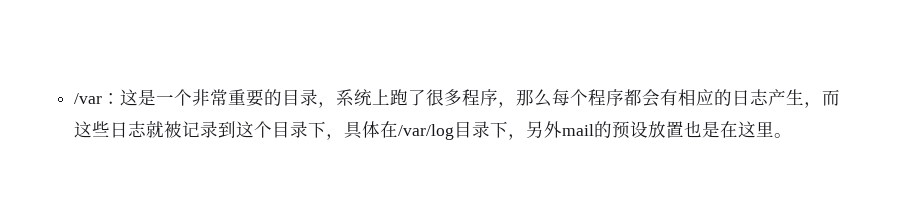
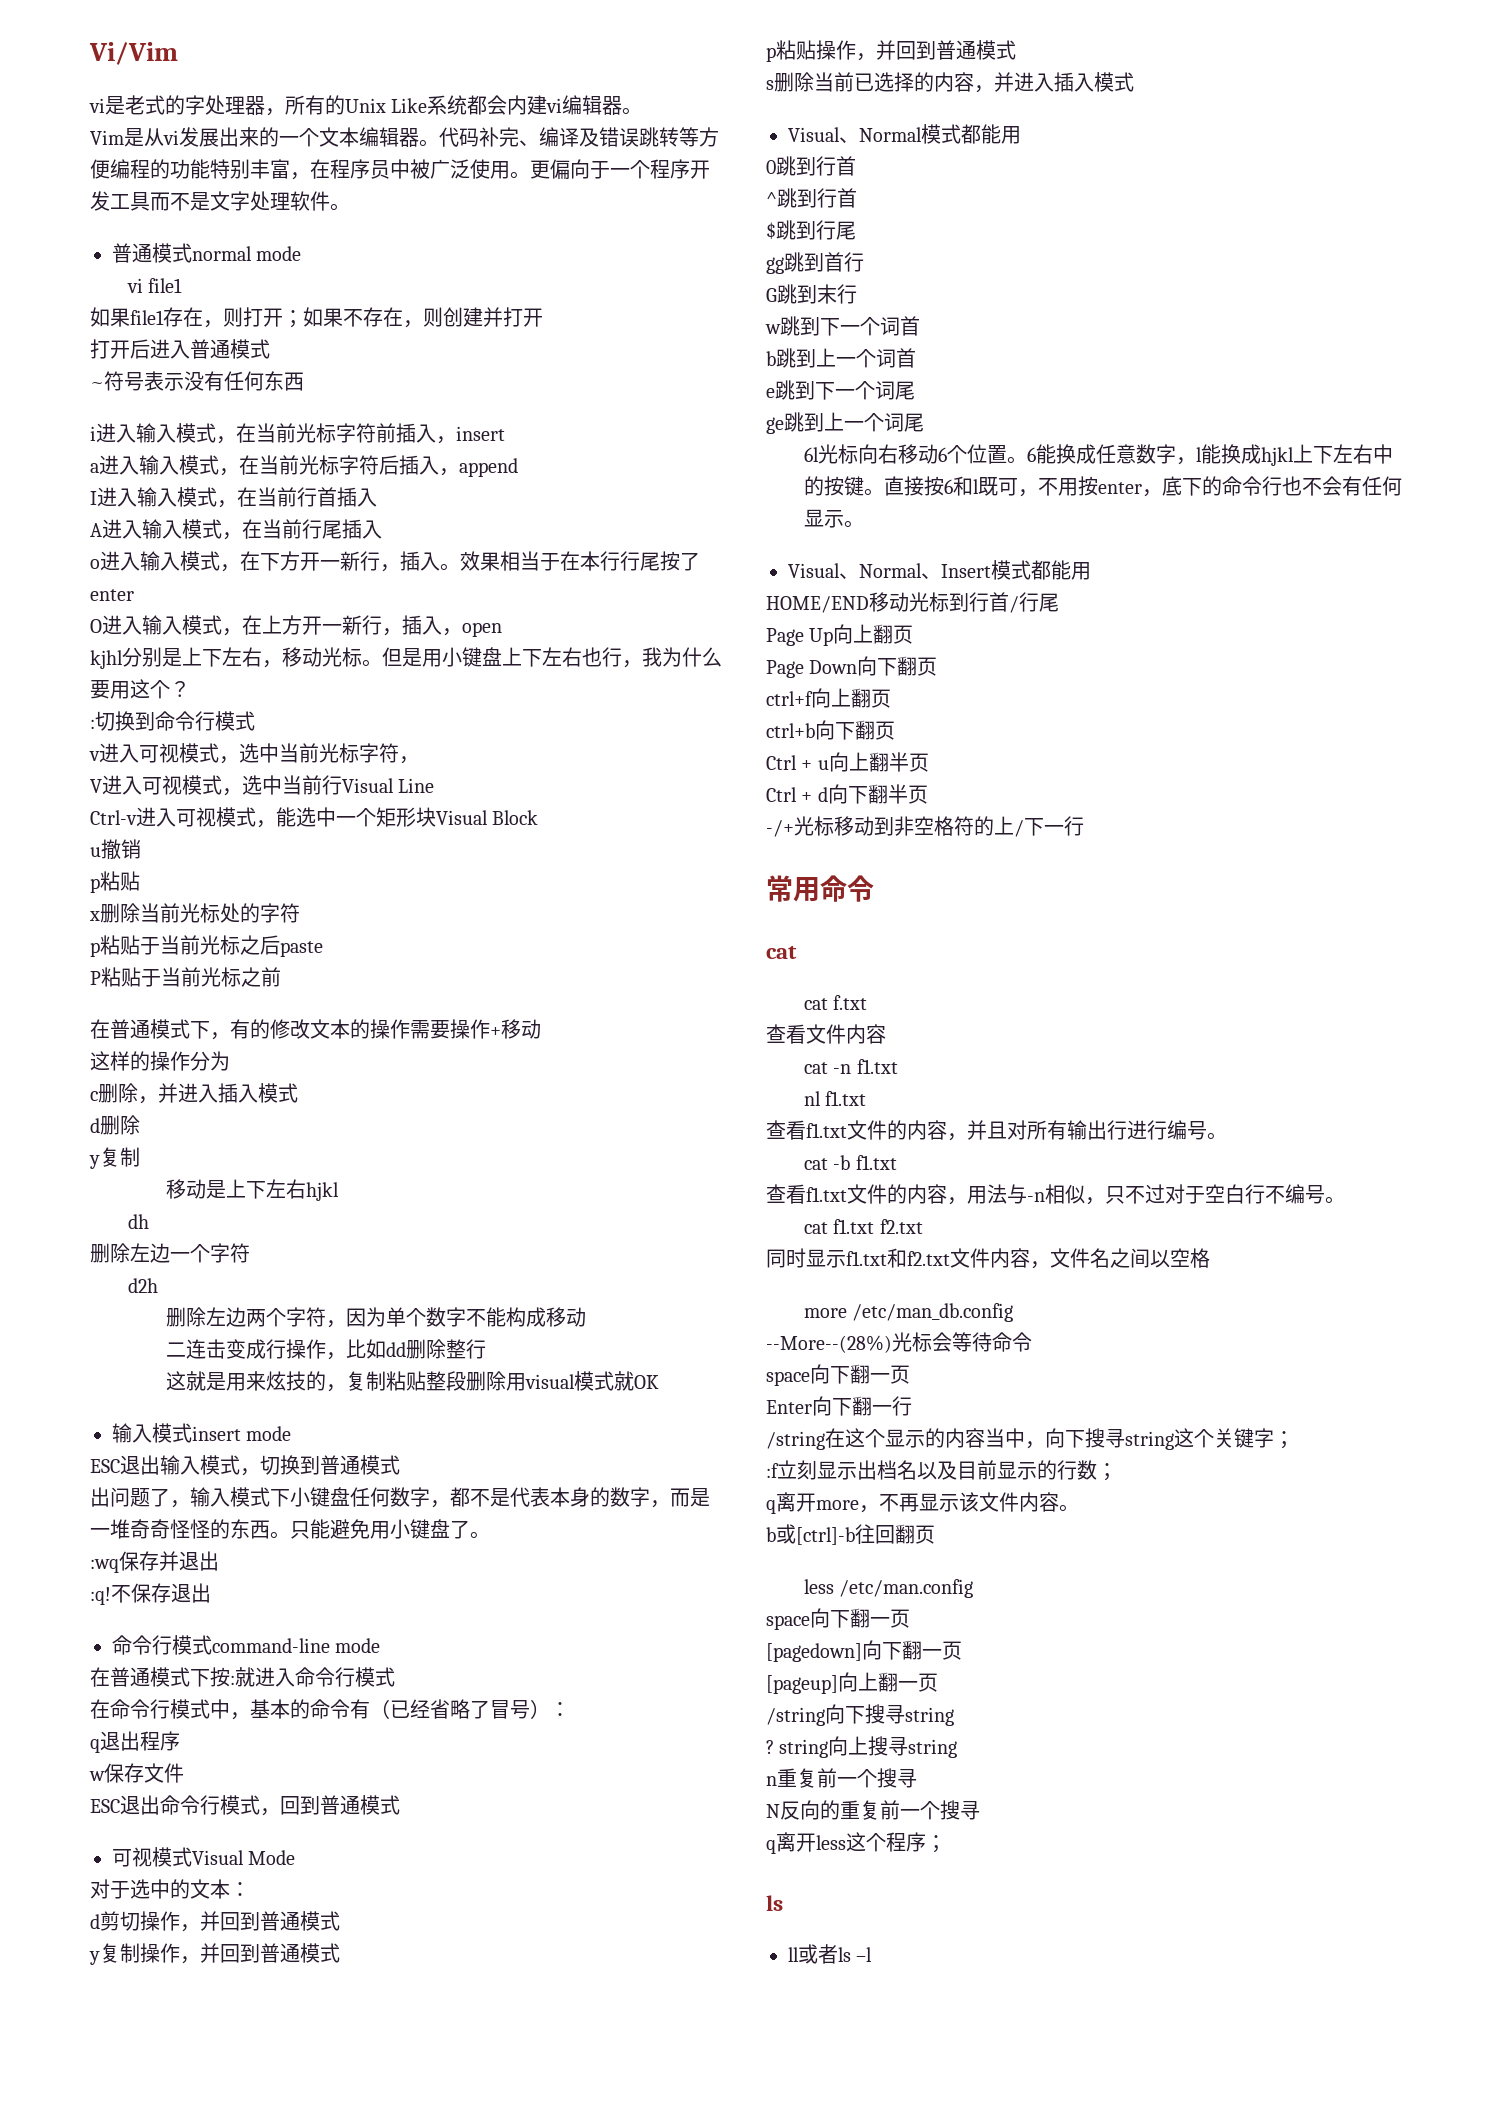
- /var：这是一个非常重要的目录，系统上跑了很多程序，那么每个程序都会有相应的日志产生，而这些日志就被记录到这个目录下，具体在/var/log目录下，另外mail的预设放置也是在这里。
+ Vi/Vim
+ vi是老式的字处理器，所有的Unix Like系统都会内建vi编辑器。
+ Vim是从vi发展出来的一个文本编辑器。代码补完、编译及错误跳转等方便编程的功能特别丰富，在程序员中被广泛使用。更偏向于一个程序开发工具而不是文字处理软件。
+ 普通模式normal mode
+ vi file1
+ 如果file1存在，则打开；如果不存在，则创建并打开
+ 打开后进入普通模式
+ ~符号表示没有任何东西
+ i进入输入模式，在当前光标字符前插入，insert
+ a进入输入模式，在当前光标字符后插入，append
+ I进入输入模式，在当前行首插入
+ A进入输入模式，在当前行尾插入
+ o进入输入模式，在下方开一新行，插入。效果相当于在本行行尾按了enter
+ O进入输入模式，在上方开一新行，插入，open
+ kjhl分别是上下左右，移动光标。但是用小键盘上下左右也行，我为什么要用这个？
+ :切换到命令行模式
+ v进入可视模式，选中当前光标字符，
+ V进入可视模式，选中当前行Visual Line
+ Ctrl-v进入可视模式，能选中一个矩形块Visual Block
+ u撤销
+ p粘贴
+ x删除当前光标处的字符
+ p粘贴于当前光标之后paste
+ P粘贴于当前光标之前
+ 在普通模式下，有的修改文本的操作需要操作+移动
+ 这样的操作分为
+ c删除，并进入插入模式
+ d删除
+ y复制
+ 移动是上下左右hjkl
+ dh
+ 删除左边一个字符
+ d2h
+ 删除左边两个字符，因为单个数字不能构成移动
+ 二连击变成行操作，比如dd删除整行
+ 这就是用来炫技的，复制粘贴整段删除用visual模式就OK
+ 输入模式insert mode
+ ESC退出输入模式，切换到普通模式
+ 出问题了，输入模式下小键盘任何数字，都不是代表本身的数字，而是一堆奇奇怪怪的东西。只能避免用小键盘了。
+ :wq保存并退出
+ :q!不保存退出
+ 命令行模式command-line mode
+ 在普通模式下按:就进入命令行模式
+ 在命令行模式中，基本的命令有（已经省略了冒号）：
+ q退出程序
+ w保存文件
+ ESC退出命令行模式，回到普通模式
+ 可视模式Visual Mode
+ 对于选中的文本：
+ d剪切操作，并回到普通模式
+ y复制操作，并回到普通模式
+ p粘贴操作，并回到普通模式
+ s删除当前已选择的内容，并进入插入模式
+ Visual、Normal模式都能用
+ 0跳到行首
+ ^跳到行首
+ $跳到行尾
+ gg跳到首行
+ G跳到末行
+ w跳到下一个词首
+ b跳到上一个词首
+ e跳到下一个词尾
+ ge跳到上一个词尾
+ 6l光标向右移动6个位置。6能换成任意数字，l能换成hjkl上下左右中的按键。直接按6和l既可，不用按enter，底下的命令行也不会有任何显示。
+ Visual、Normal、Insert模式都能用
+ HOME/END移动光标到行首/行尾
+ Page Up向上翻页
+ Page Down向下翻页
+ ctrl+f向上翻页
+ ctrl+b向下翻页
+ Ctrl + u向上翻半页
+ Ctrl + d向下翻半页
+ -/+光标移动到非空格符的上/下一行
+ 常用命令
+ cat
+ cat f.txt
+ 查看文件内容
+ cat -n f1.txt
+ nl f1.txt
+ 查看f1.txt文件的内容，并且对所有输出行进行编号。
+ cat -b f1.txt
+ 查看f1.txt文件的内容，用法与-n相似，只不过对于空白行不编号。
+ cat f1.txt f2.txt
+ 同时显示f1.txt和f2.txt文件内容，文件名之间以空格
+ more /etc/man_db.config
+ --More--(28%)光标会等待命令
+ space向下翻一页
+ Enter向下翻一行
+ /string在这个显示的内容当中，向下搜寻string这个关键字；
+ :f立刻显示出档名以及目前显示的行数；
+ q离开more，不再显示该文件内容。
+ b或[ctrl]-b往回翻页
+ less /etc/man.config
+ space向下翻一页
+ [pagedown]向下翻一页
+ [pageup]向上翻一页
+ /string向下搜寻string
+ ? string向上搜寻string
+ n重复前一个搜寻
+ N反向的重复前一个搜寻
+ q离开less这个程序；
+ ls
+ ll或者ls –l

